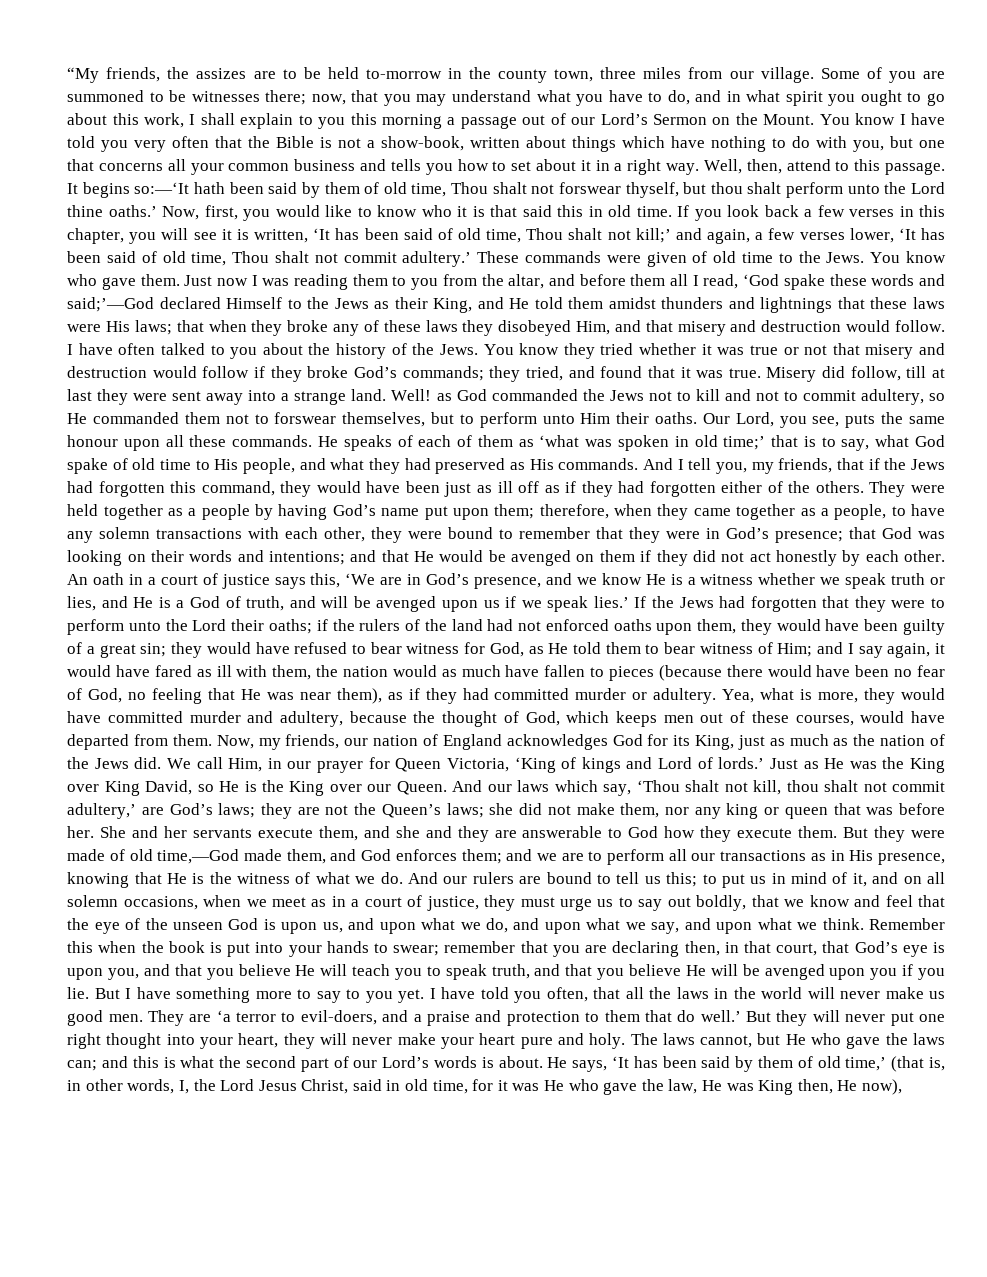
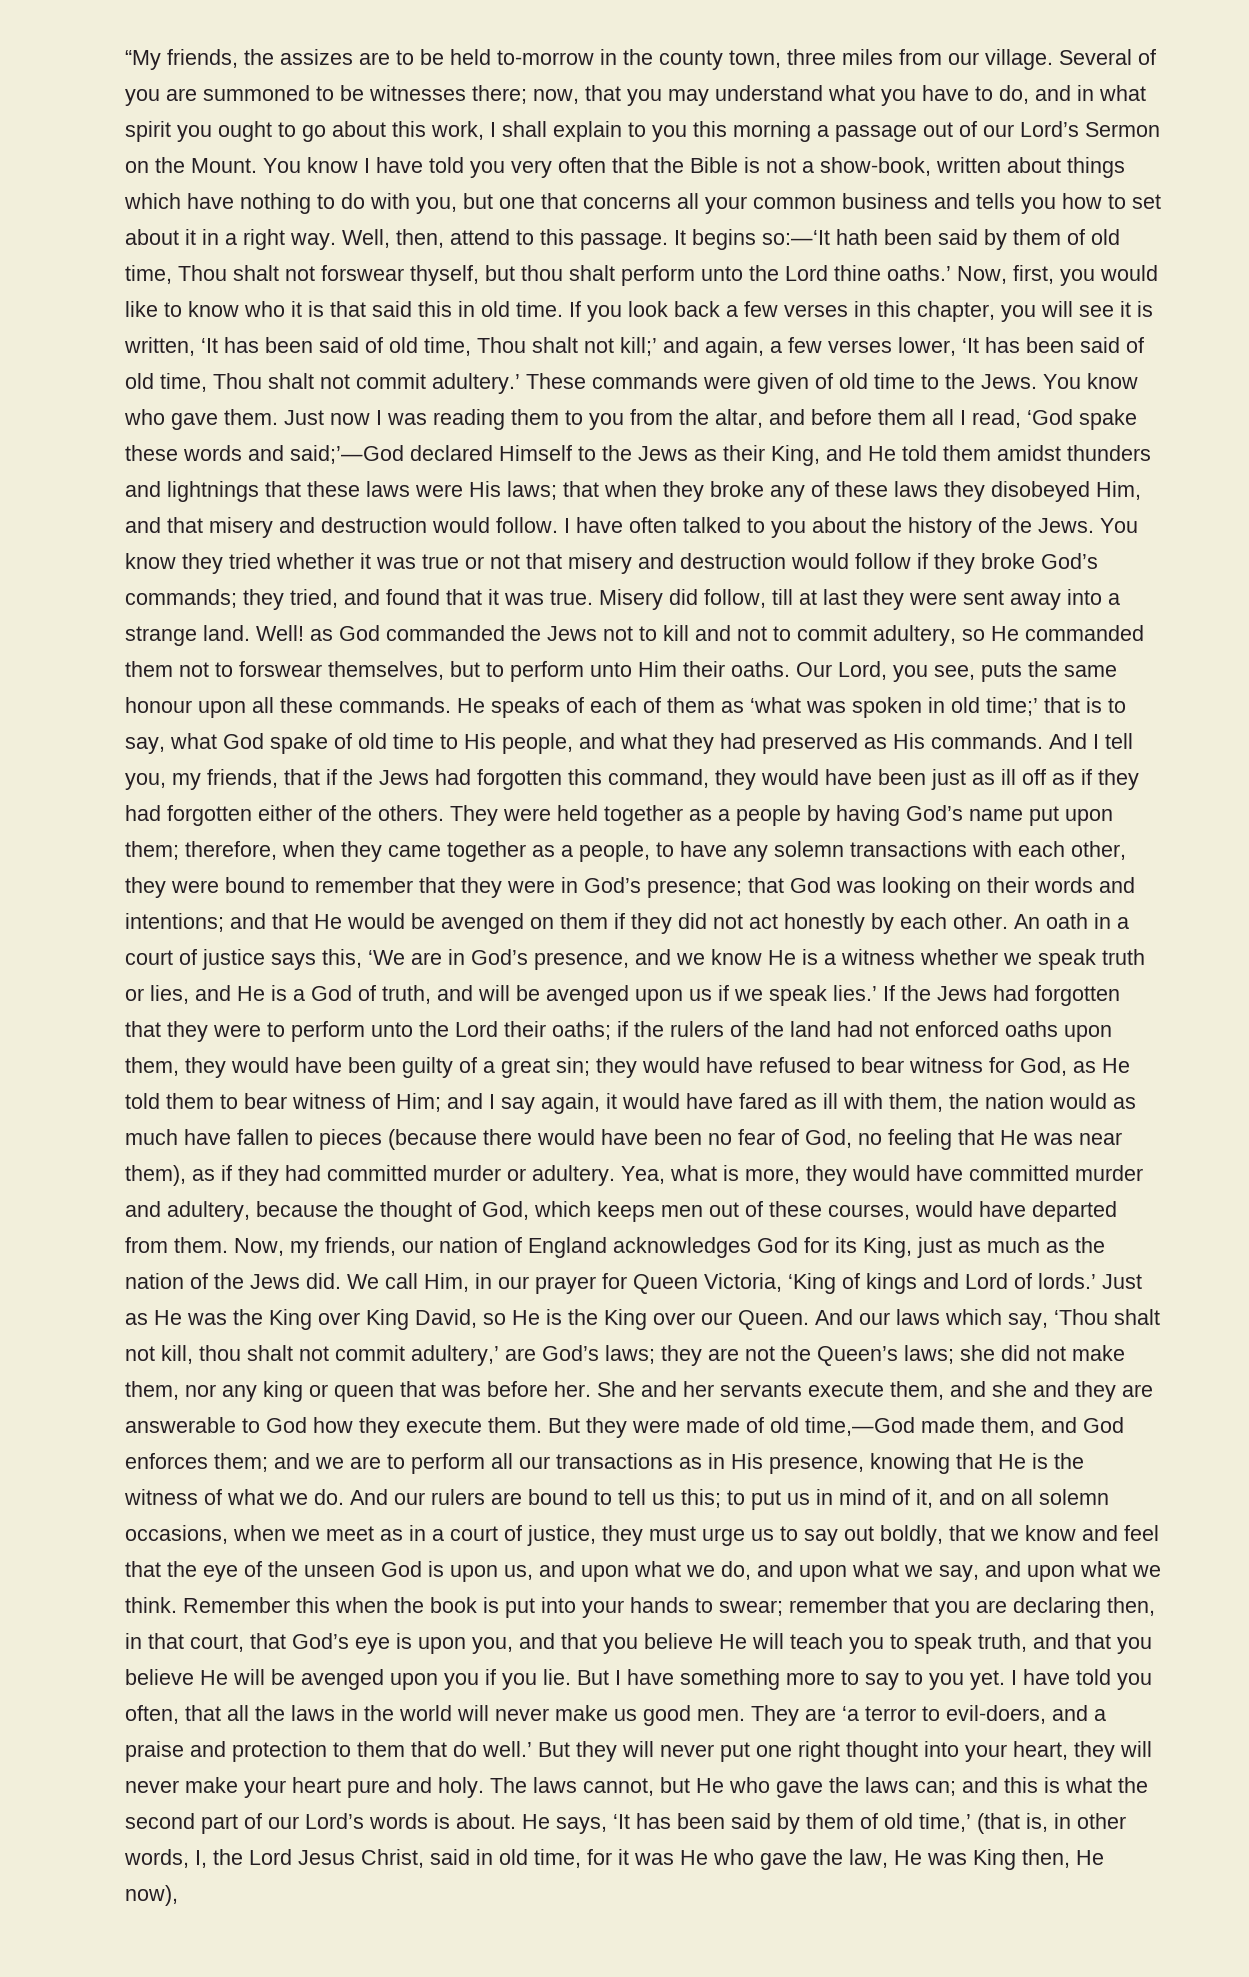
- Some of you are summoned to be witnesses there; now, that you may understand what you have to do, and in what spirit you ought to go about this work, I shall explain to you this morning a passage out of our Lord’s Sermon on the Mount.
+ Several of you are summoned to be witnesses there; now, that you may understand what you have to do, and in what spirit you ought to go about this work, I shall explain to you this morning a passage out of our Lord’s Sermon on the Mount.

